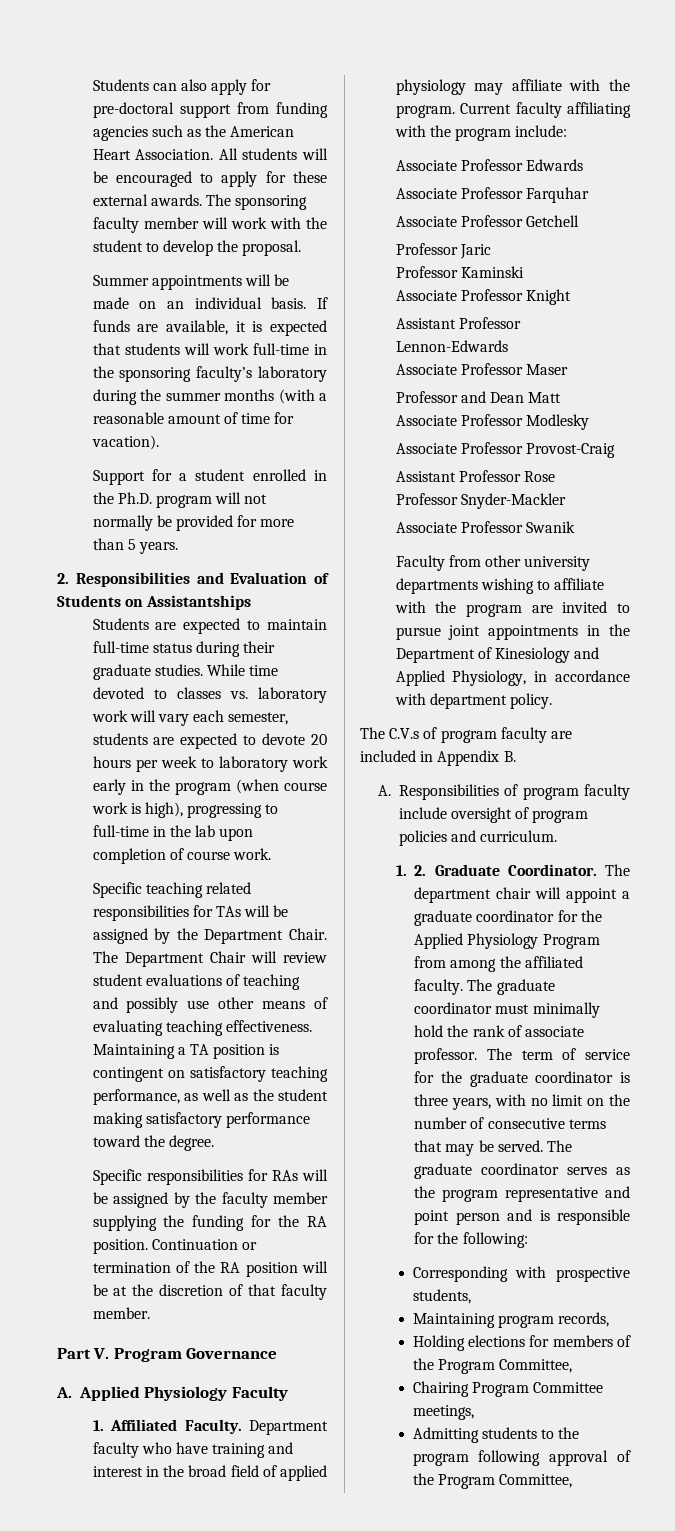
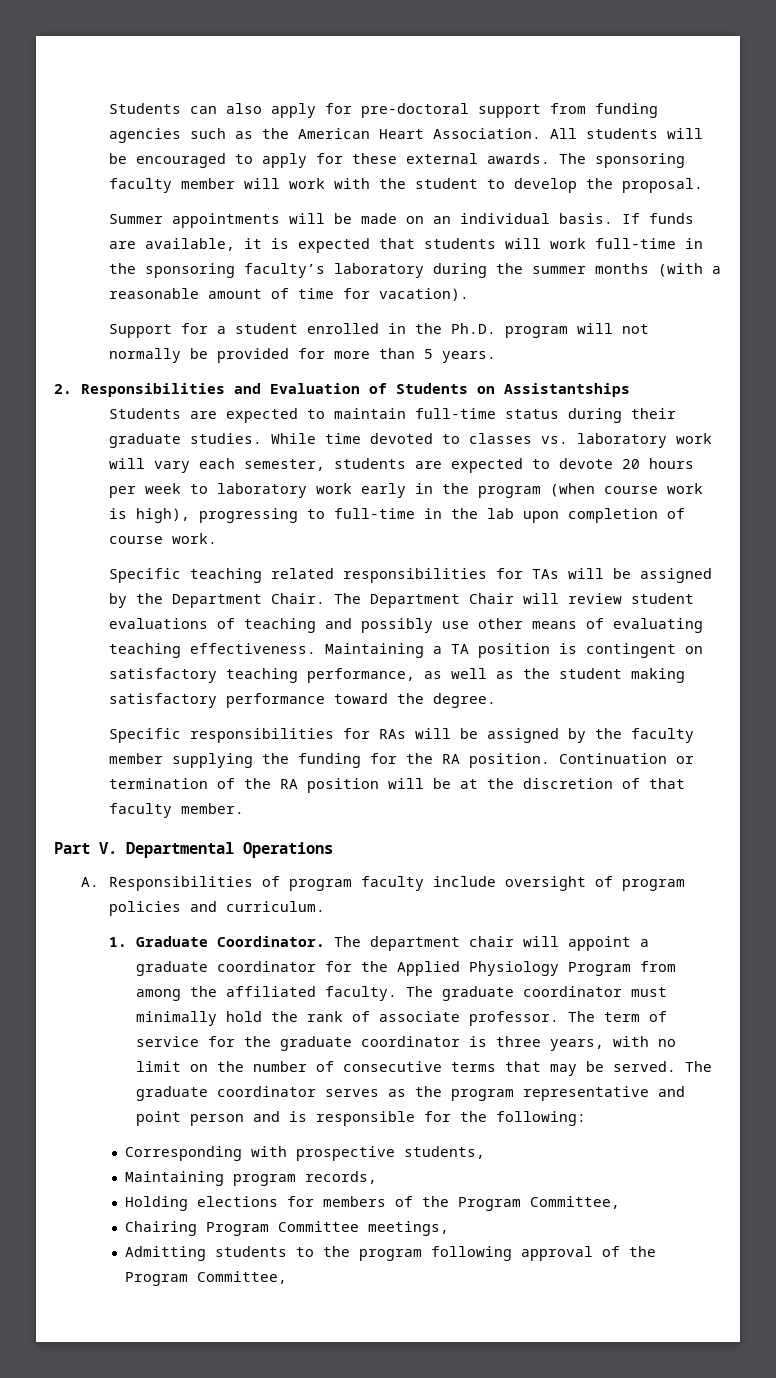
- Part V. Program Governance
- A. Applied Physiology Faculty
- 1. Affiliated Faculty. Department faculty who have training and interest in the broad field of applied physiology may affiliate with the program. Current faculty affiliating with the program include:
- Associate Professor Edwards
- Associate Professor Farquhar
- Associate Professor Getchell
- Professor Jaric
- Professor Kaminski
- Associate Professor Knight
- Assistant Professor Lennon-Edwards
- Associate Professor Maser
- Professor and Dean Matt
- Associate Professor Modlesky
- Associate Professor Provost-Craig
- Assistant Professor Rose
- Professor Snyder-Mackler
- Associate Professor Swanik
- Faculty from other university departments wishing to affiliate with the program are invited to pursue joint appointments in the Department of Kinesiology and Applied Physiology, in accordance with department policy.
- The C.V.s of program faculty are included in Appendix B.
+ Part V. Departmental Operations
- 1. 2. Graduate Coordinator.
+ 1. Graduate Coordinator.

